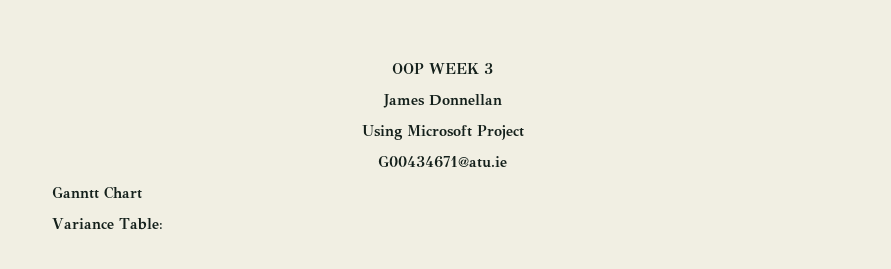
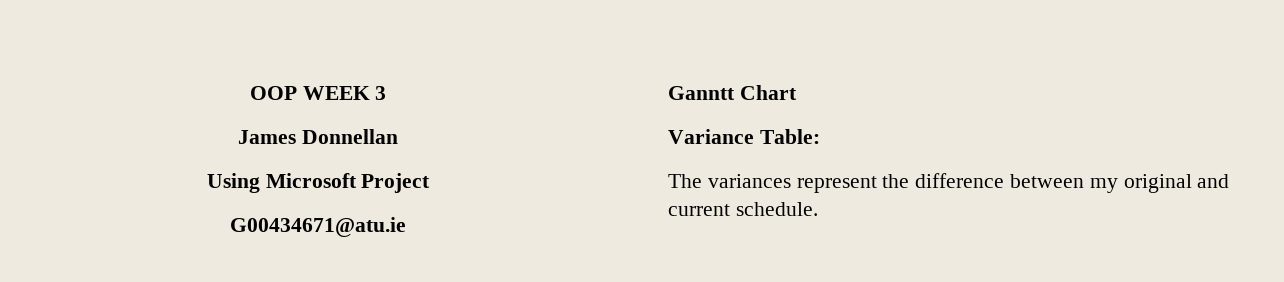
+ The variances represent the difference between my original and current schedule.

